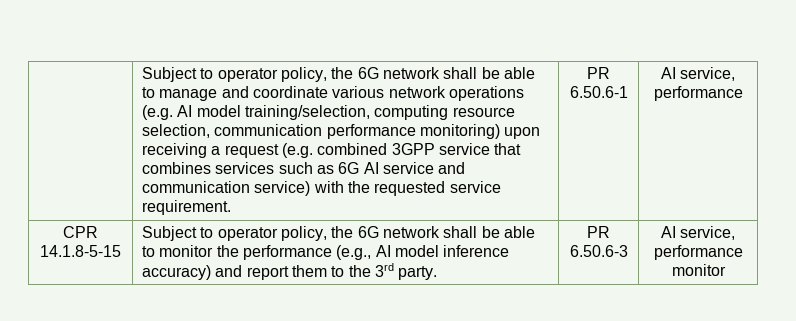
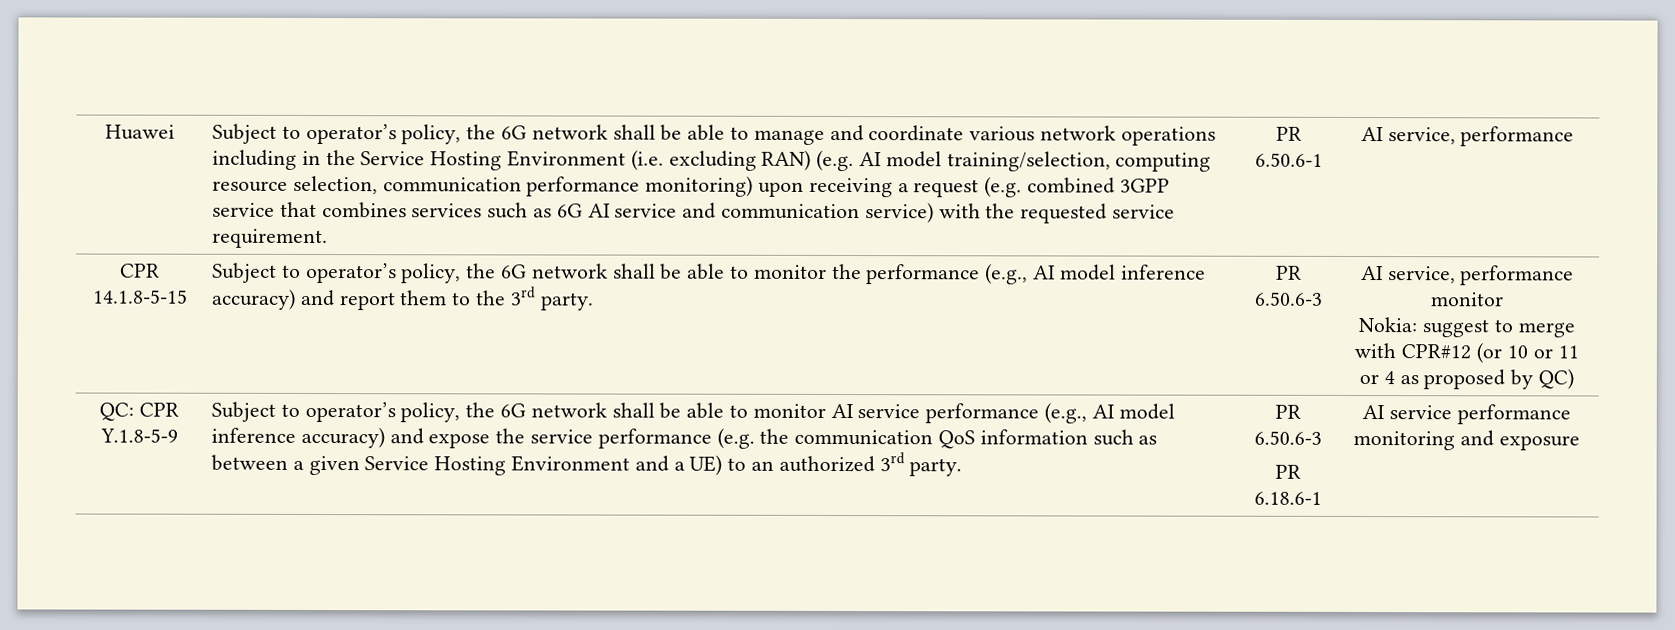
- Subject to operator policy, the 6G network shall be able to manage and coordinate various network operations (e.g. AI model training/selection, computing resource selection, communication performance monitoring) upon receiving a request (e.g. combined 3GPP service that combines services such as 6G AI service and communication service) with the requested service requirement.
+ Huawei | Subject to operator’s policy, the 6G network shall be able to manage and coordinate various network operations including in the Service Hosting Environment (i.e. excluding RAN) (e.g. AI model training/selection, computing resource selection, communication performance monitoring) upon receiving a request (e.g. combined 3GPP service that combines services such as 6G AI service and communication service) with the requested service requirement.
- Subject to operator policy, the 6G network shall be able to monitor the performance (e.g., AI model inference accuracy) and report them to the 3rd party.
+ Subject to operator’s policy, the 6G network shall be able to monitor the performance (e.g., AI model inference accuracy) and report them to the 3rd party.
+ Nokia: suggest to merge with CPR#12 (or 10 or 11 or 4 as proposed by QC)
+ QC: CPR Y.1.8-5-9 | Subject to operator’s policy, the 6G network shall be able to monitor AI service performance (e.g., AI model inference accuracy) and expose the service performance (e.g. the communication QoS information such as between a given Service Hosting Environment and a UE) to an authorized 3rd party. | PR 6.50.6-3
+ PR 6.18.6-1 | AI service performance monitoring and exposure

